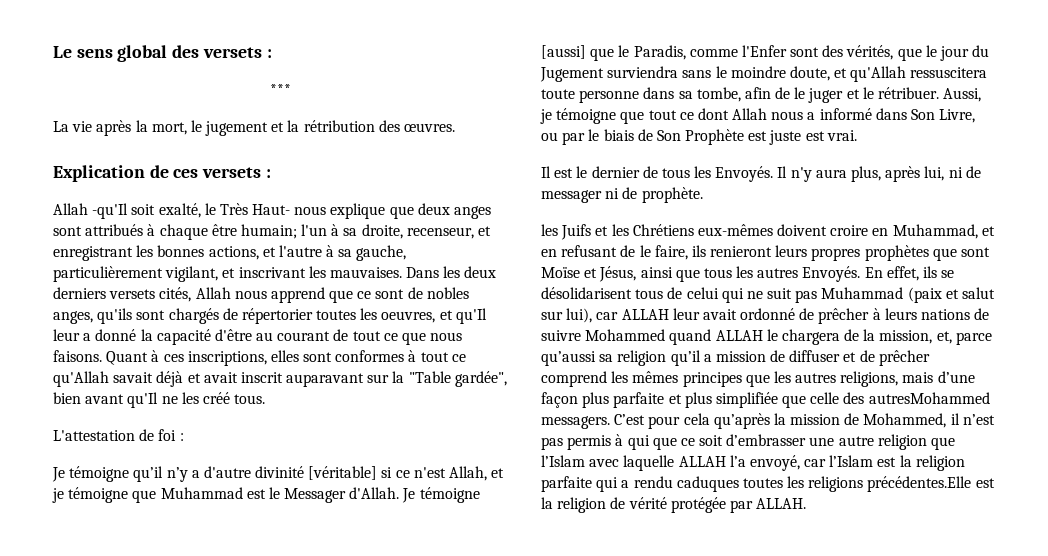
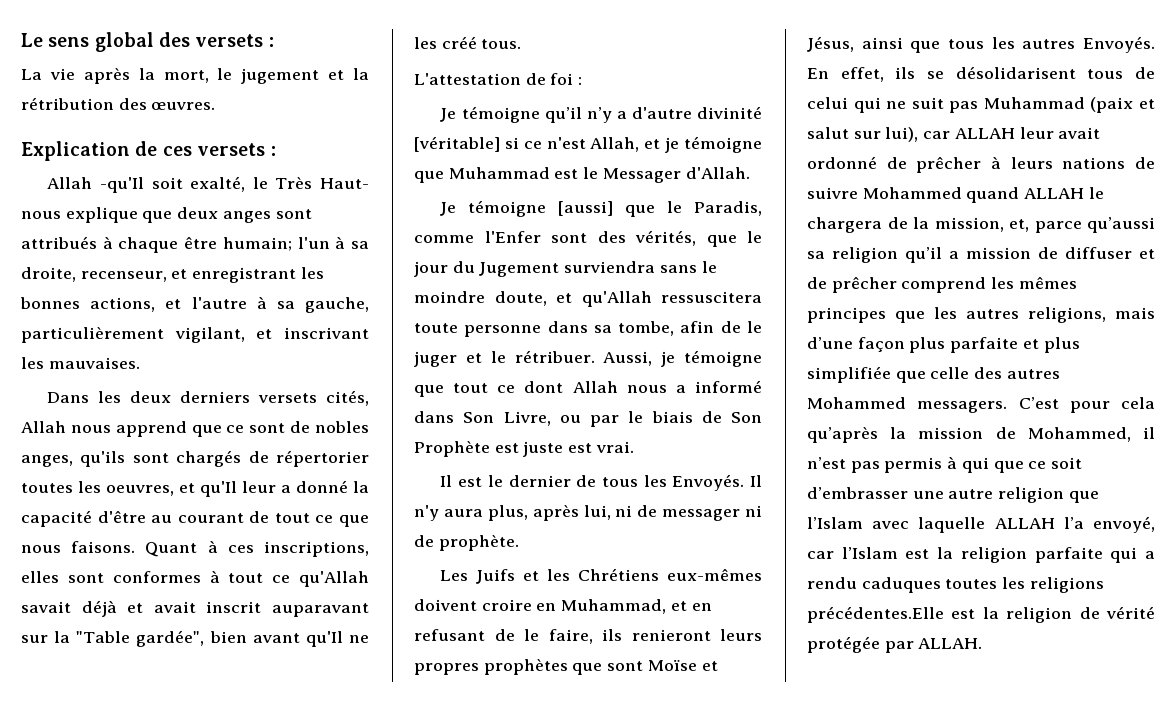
- ***
- l'un à sa droite, recenseur, et enregistrant les bonnes actions, et l'autre à sa gauche, particulièrement vigilant, et inscrivant les mauvaises. Dans les deux derniers versets cités, Allah nous apprend que ce sont de nobles anges, qu'ils sont chargés de répertorier toutes les oeuvres, et qu'Il leur a donné la capacité d'être au courant de tout ce que nous faisons.
+ l'un à sa droite, recenseur, et enregistrant les bonnes actions, et l'autre à sa gauche, particulièrement vigilant, et inscrivant les mauvaises.
+ Dans les deux derniers versets cités, Allah nous apprend que ce sont de nobles anges, qu'ils sont chargés de répertorier toutes les oeuvres, et qu'Il leur a donné la capacité d'être au courant de tout ce que nous faisons.
- Je témoigne qu’il n’y a d'autre divinité [véritable] si ce n'est Allah, et je témoigne que Muhammad est le Messager d'Allah. Je témoigne [aussi] que le Paradis, comme l'Enfer sont des vérités, que le jour du Jugement surviendra sans le moindre doute, et qu'Allah ressuscitera toute personne dans sa tombe, afin de le juger et le rétribuer.
+ Je témoigne qu’il n’y a d'autre divinité [véritable] si ce n'est Allah, et je témoigne que Muhammad est le Messager d'Allah.
+ Je témoigne [aussi] que le Paradis, comme l'Enfer sont des vérités, que le jour du Jugement surviendra sans le moindre doute, et qu'Allah ressuscitera toute personne dans sa tombe, afin de le juger et le rétribuer.
- les Juifs et les Chrétiens eux-mêmes doivent croire en Muhammad, et en refusant de le faire, ils renieront leurs propres prophètes que sont Moïse et Jésus, ainsi que tous les autres Envoyés.
+ Les Juifs et les Chrétiens eux-mêmes doivent croire en Muhammad, et en refusant de le faire, ils renieront leurs propres prophètes que sont Moïse et Jésus, ainsi que tous les autres Envoyés.
- En effet, ils se désolidarisent tous de celui qui ne suit pas Muhammad (paix et salut sur lui), car ALLAH leur avait ordonné de prêcher à leurs nations de suivre Mohammed quand ALLAH le chargera de la mission, et, parce qu’aussi sa religion qu’il a mission de diffuser et de prêcher comprend les mêmes principes que les autres religions, mais d’une façon plus parfaite et plus simplifiée que celle des autresMohammed messagers.
+ En effet, ils se désolidarisent tous de celui qui ne suit pas Muhammad (paix et salut sur lui), car ALLAH leur avait ordonné de prêcher à leurs nations de suivre Mohammed quand ALLAH le chargera de la mission, et, parce qu’aussi sa religion qu’il a mission de diffuser et de prêcher comprend les mêmes principes que les autres religions, mais d’une façon plus parfaite et plus simplifiée que celle des autres Mohammed messagers.

